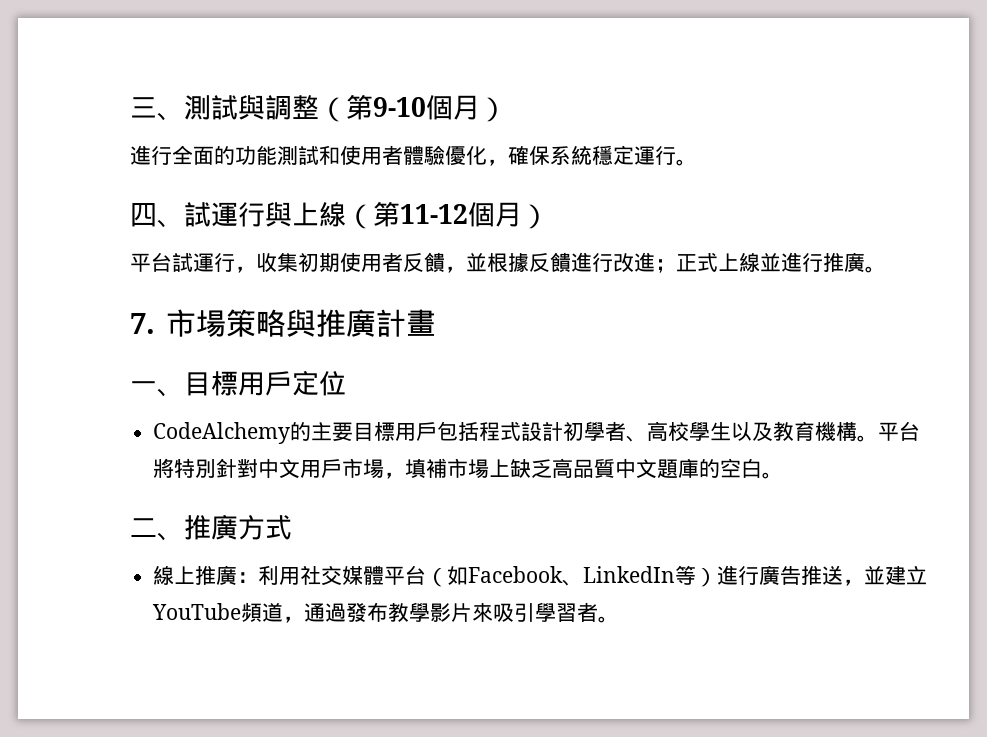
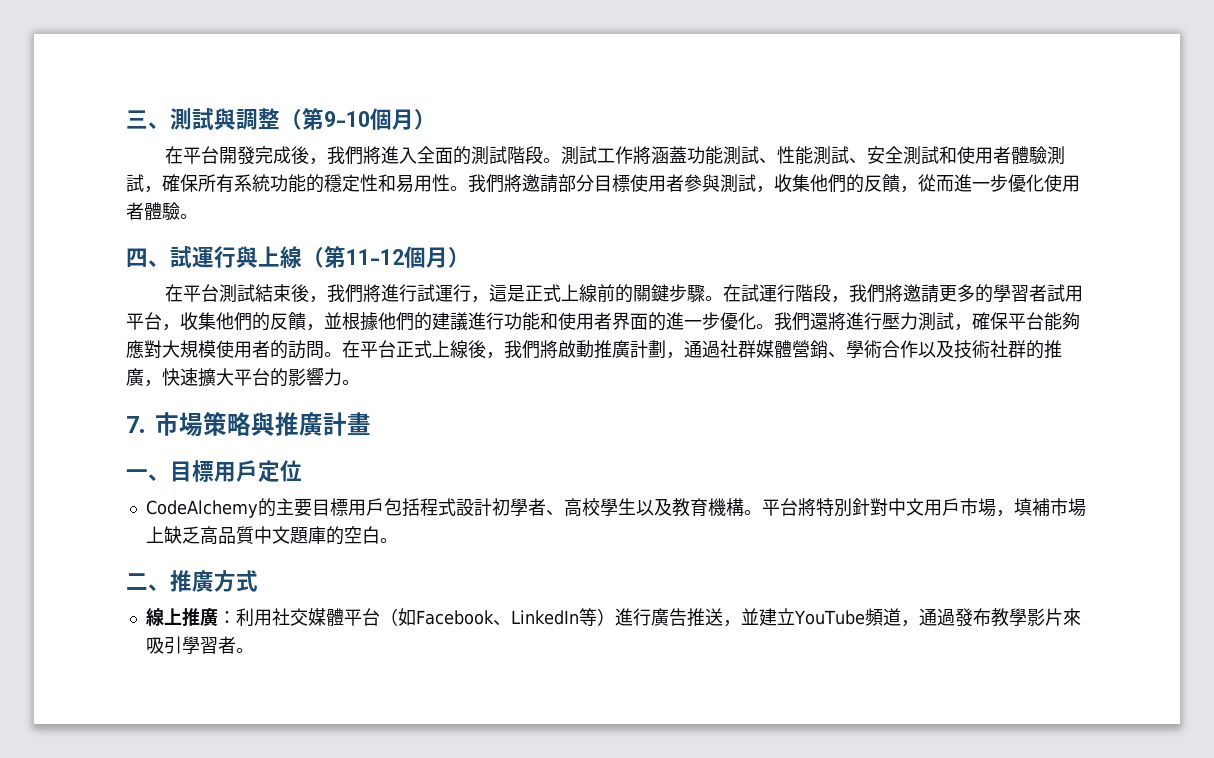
- 進行全面的功能測試和使用者體驗優化，確保系統穩定運行。
+ 在平台開發完成後，我們將進入全面的測試階段。測試工作將涵蓋功能測試、性能測試、安全測試和使用者體驗測試，確保所有系統功能的穩定性和易用性。我們將邀請部分目標使用者參與測試，收集他們的反饋，從而進一步優化使用者體驗。
- 平台試運行，收集初期使用者反饋，並根據反饋進行改進；正式上線並進行推廣。
+ 在平台測試結束後，我們將進行試運行，這是正式上線前的關鍵步驟。在試運行階段，我們將邀請更多的學習者試用平台，收集他們的反饋，並根據他們的建議進行功能和使用者界面的進一步優化。我們還將進行壓力測試，確保平台能夠應對大規模使用者的訪問。在平台正式上線後，我們將啟動推廣計劃，通過社群媒體營銷、學術合作以及技術社群的推廣，快速擴大平台的影響力。

